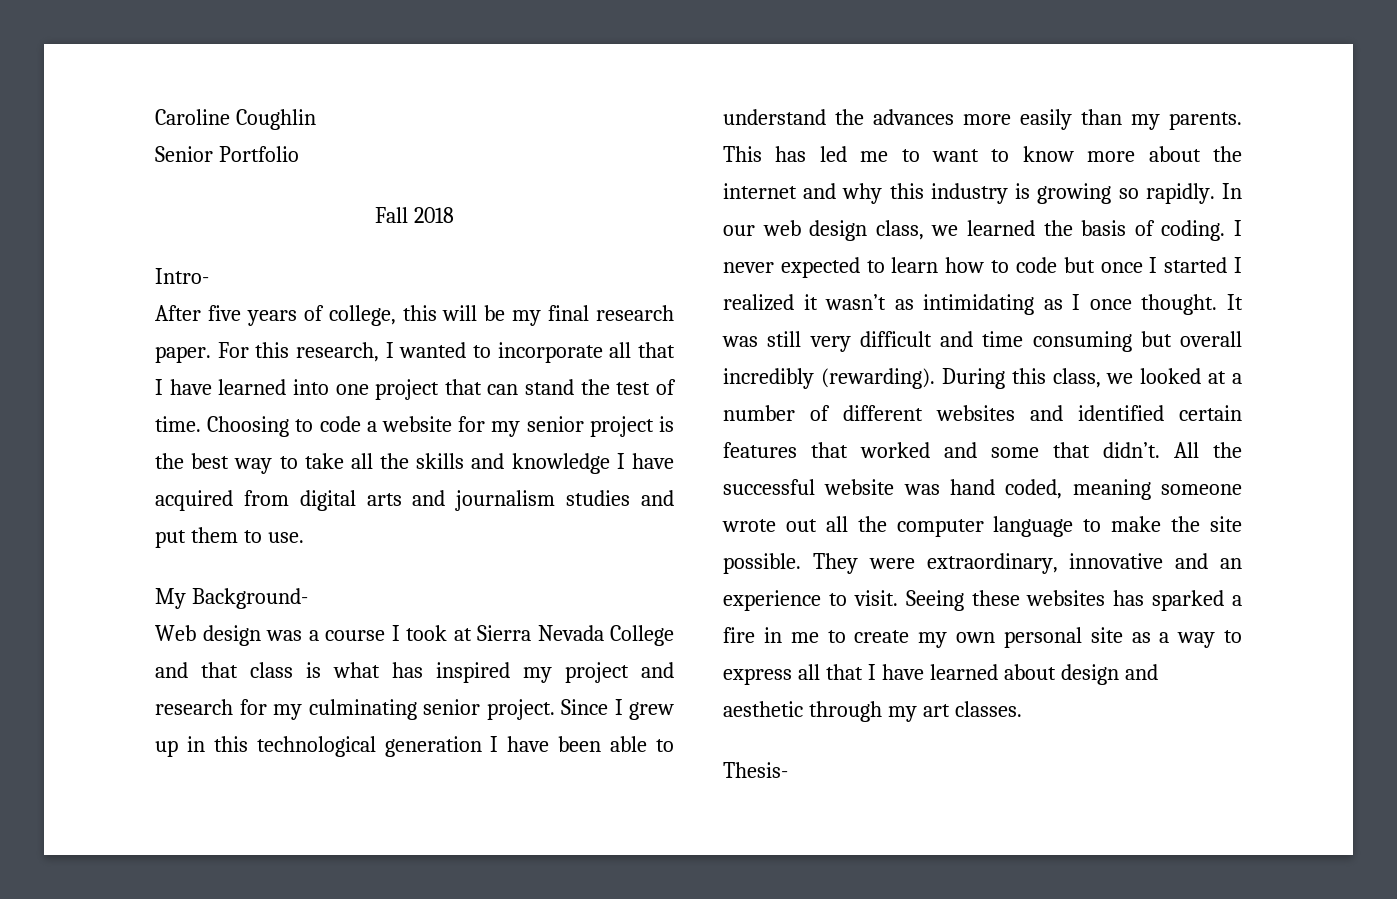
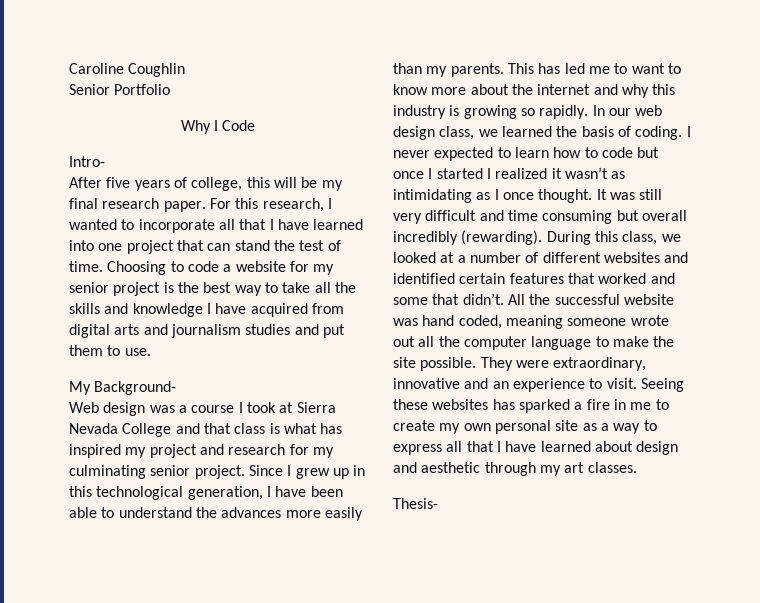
- Fall 2018
+ Why I Code
- Since I grew up in this technological generation I have been able to understand the advances more easily than my parents.
+ Since I grew up in this technological generation, I have been able to understand the advances more easily than my parents.

